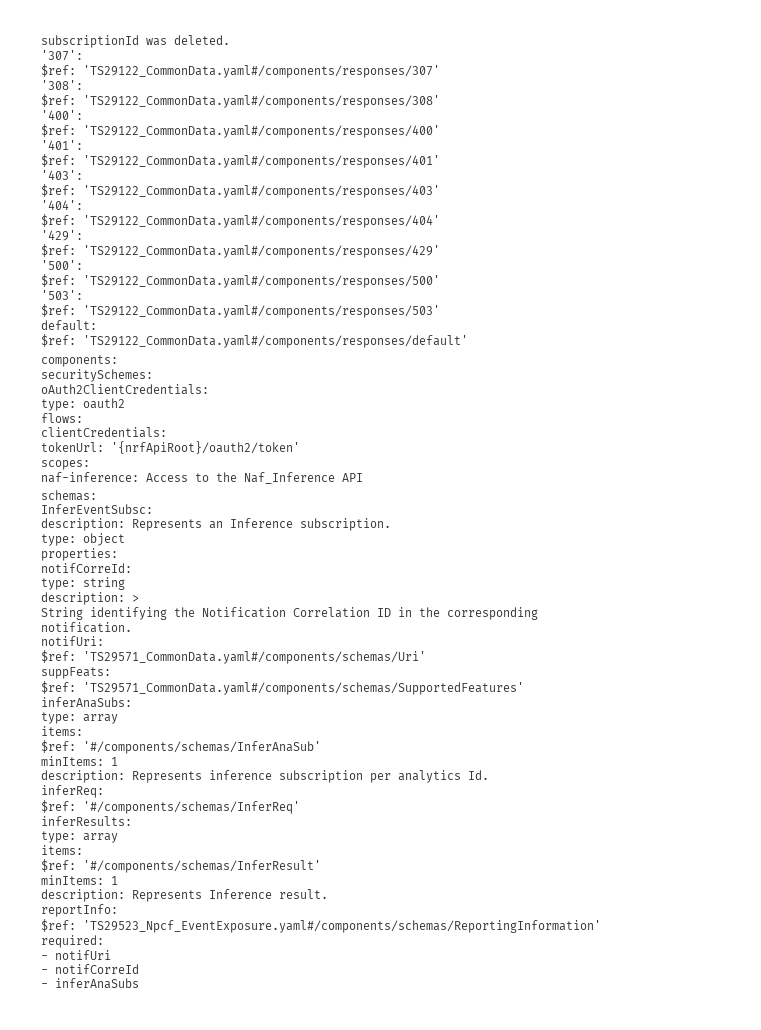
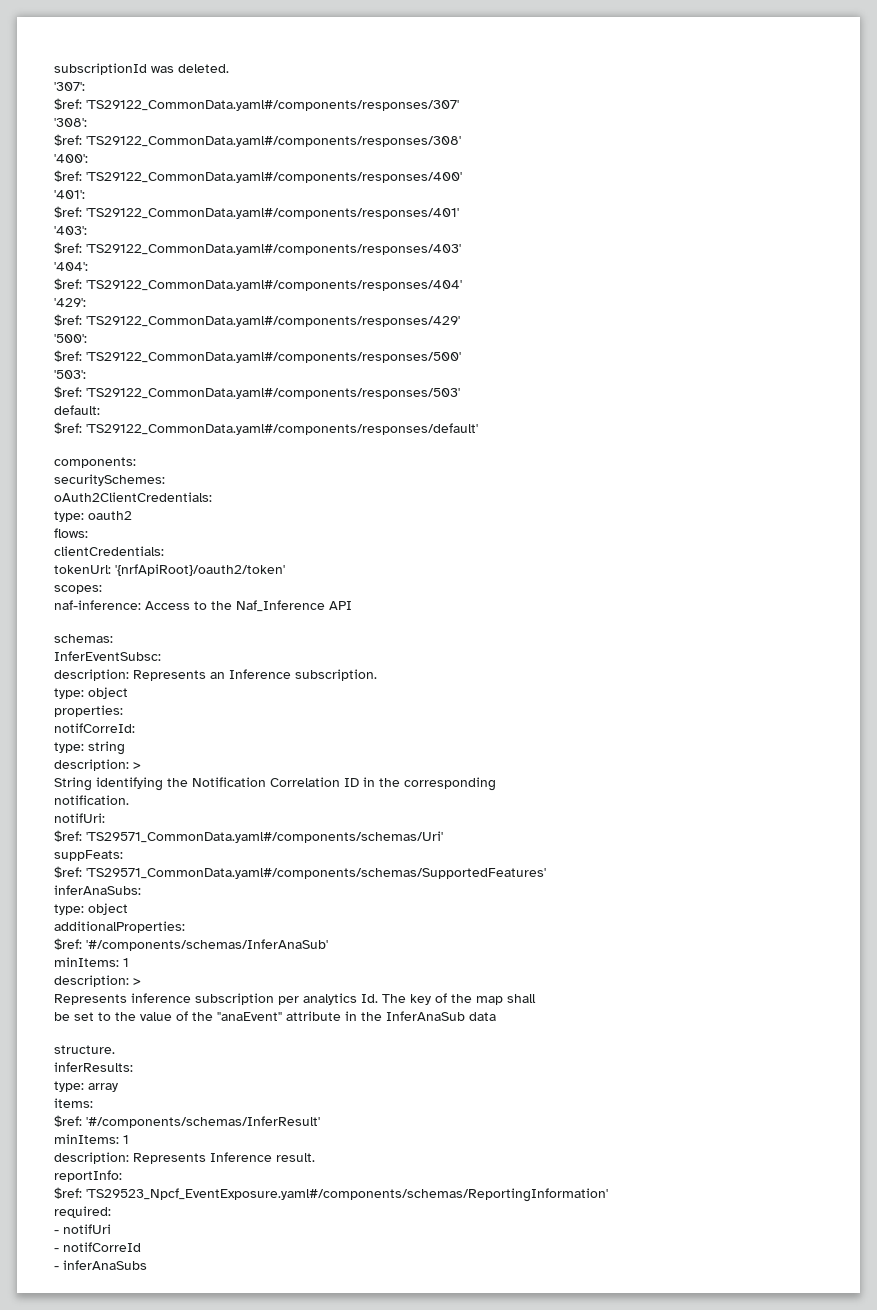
  inferAnaSubs:
- type: array
- items:
+ type: object
+ additionalProperties:
  $ref: '#/components/schemas/InferAnaSub'
  minItems: 1
- description: Represents inference subscription per analytics Id.
- inferReq:
- $ref: '#/components/schemas/InferReq'
+ description: >
+ Represents inference subscription per analytics Id. The key of the map shall
+ be set to the value of the "anaEvent" attribute in the InferAnaSub data
+ structure.

